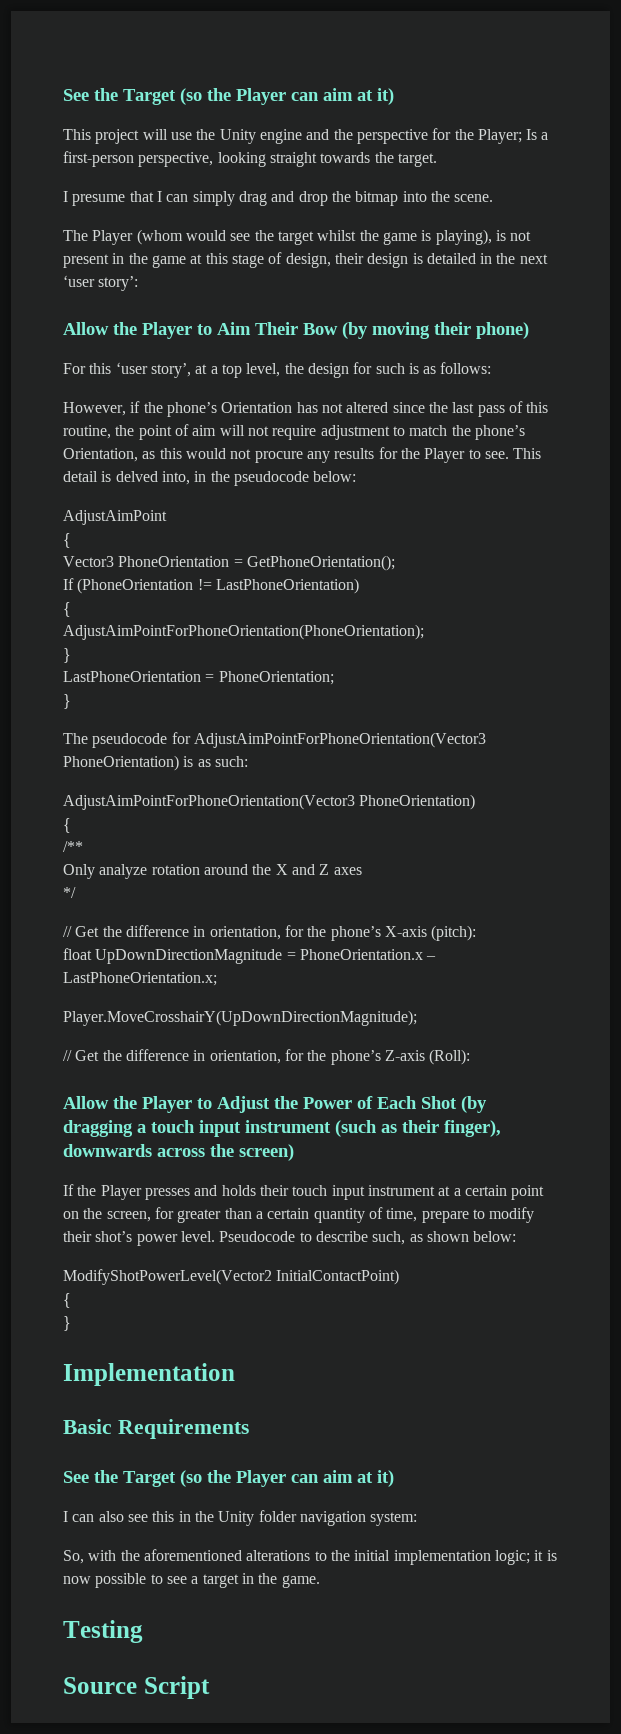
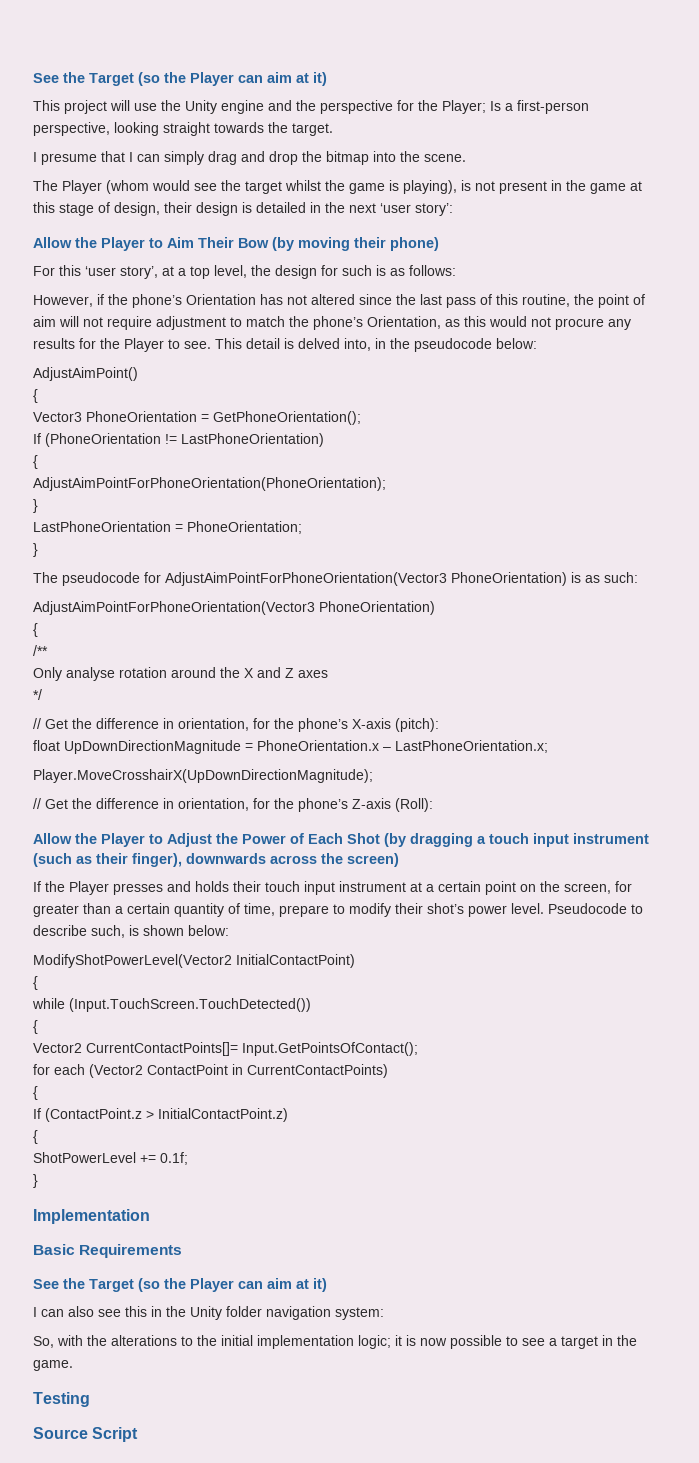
- AdjustAimPoint
+ AdjustAimPoint()
- Only analyze rotation around the X and Z axes
+ Only analyse rotation around the X and Z axes
- Player.MoveCrosshairY(UpDownDirectionMagnitude);
+ Player.MoveCrosshairX(UpDownDirectionMagnitude);
- Pseudocode to describe such, as shown below:
+ Pseudocode to describe such, is shown below:
+ while (Input.TouchScreen.TouchDetected())
+ {
+ Vector2 CurrentContactPoints[]= Input.GetPointsOfContact();
+ for each (Vector2 ContactPoint in CurrentContactPoints)
+ {
+ If (ContactPoint.z > InitialContactPoint.z)
+ {
+ ShotPowerLevel += 0.1f;
- So, with the aforementioned alterations to the initial implementation logic; it is now possible to see a target in the game.
+ So, with the alterations to the initial implementation logic; it is now possible to see a target in the game.

